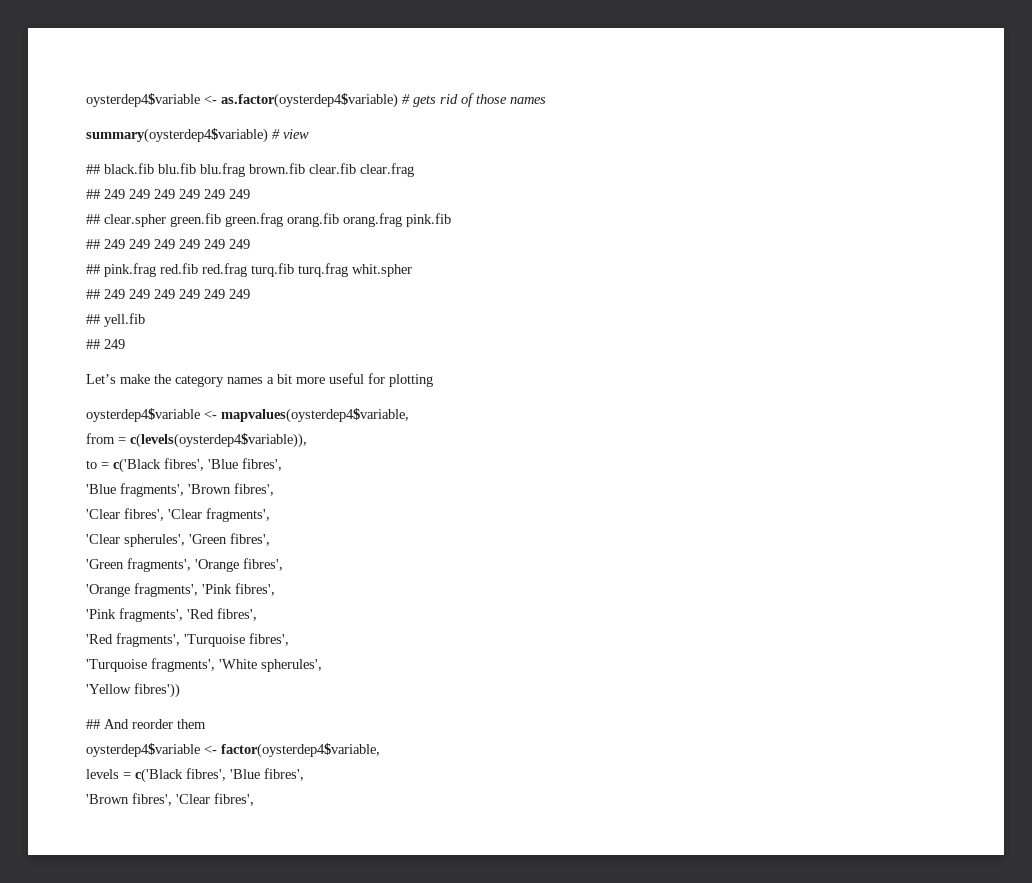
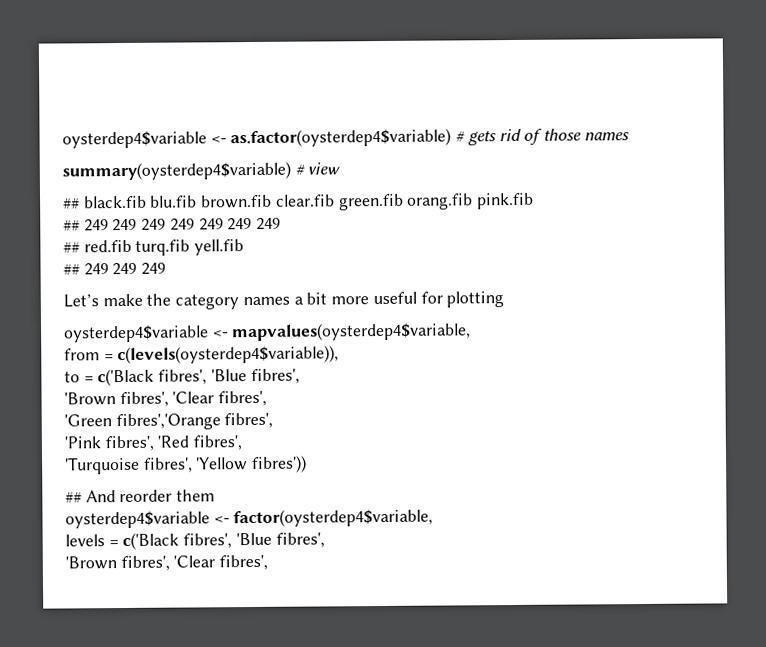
- ## black.fib blu.fib blu.frag brown.fib clear.fib clear.frag
- ## 249 249 249 249 249 249
- ## clear.spher green.fib green.frag orang.fib orang.frag pink.fib
- ## 249 249 249 249 249 249
- ## pink.frag red.fib red.frag turq.fib turq.frag whit.spher
- ## 249 249 249 249 249 249
- ## yell.fib
- ## 249
+ ## black.fib blu.fib brown.fib clear.fib green.fib orang.fib pink.fib
+ ## 249 249 249 249 249 249 249
+ ## red.fib turq.fib yell.fib
+ ## 249 249 249
  to = c('Black fibres', 'Blue fibres',
- 'Blue fragments', 'Brown fibres',
- 'Clear fibres', 'Clear fragments',
- 'Clear spherules', 'Green fibres',
- 'Green fragments', 'Orange fibres',
- 'Orange fragments', 'Pink fibres',
+ 'Brown fibres', 'Clear fibres',
+ 'Green fibres','Orange fibres',
- 'Pink fragments', 'Red fibres',
+ 'Pink fibres', 'Red fibres',
- 'Red fragments', 'Turquoise fibres',
- 'Turquoise fragments', 'White spherules',
- 'Yellow fibres'))
+ 'Turquoise fibres', 'Yellow fibres'))

